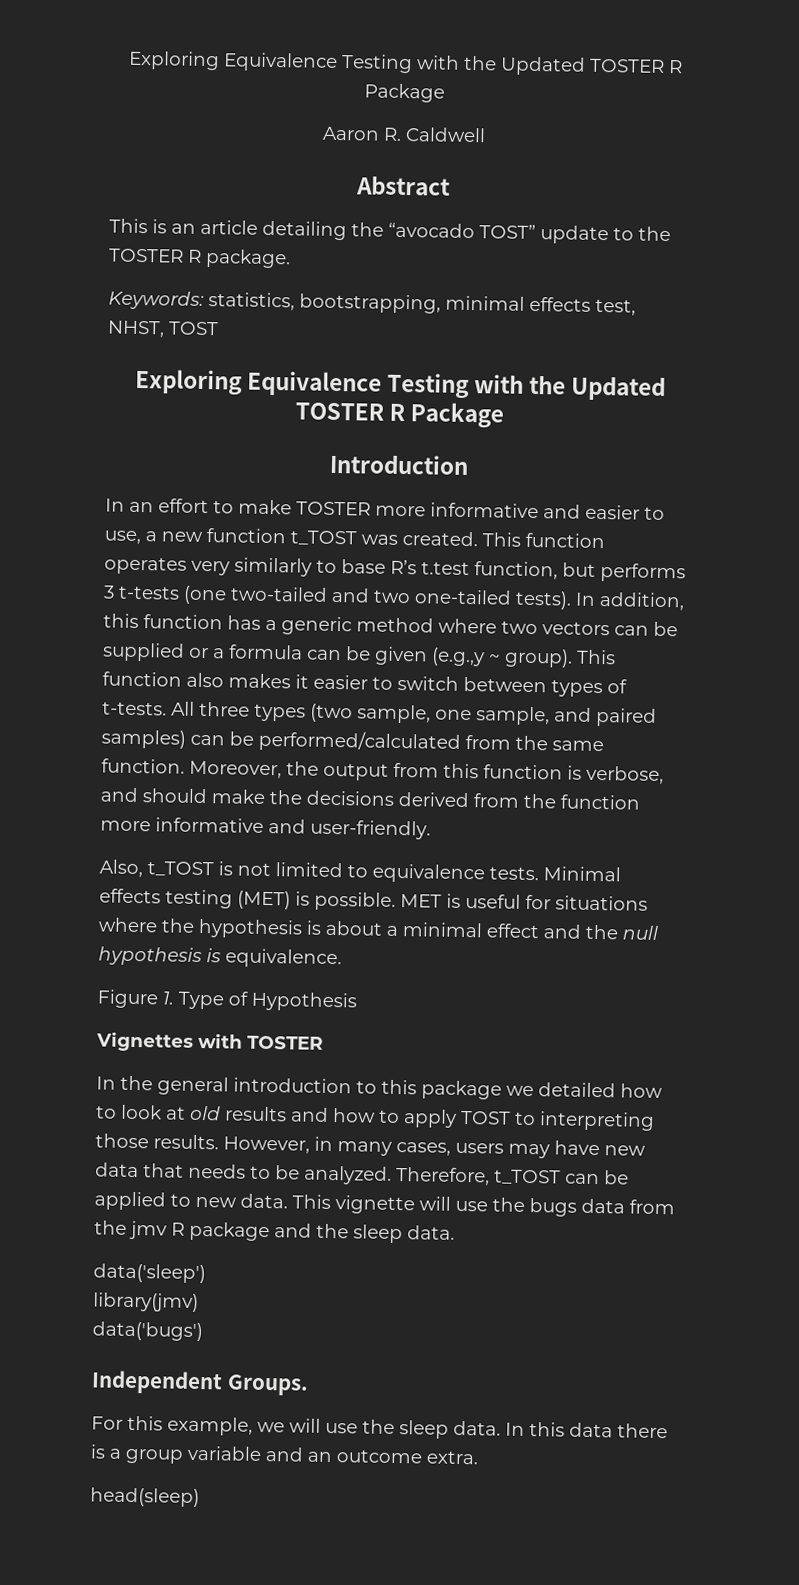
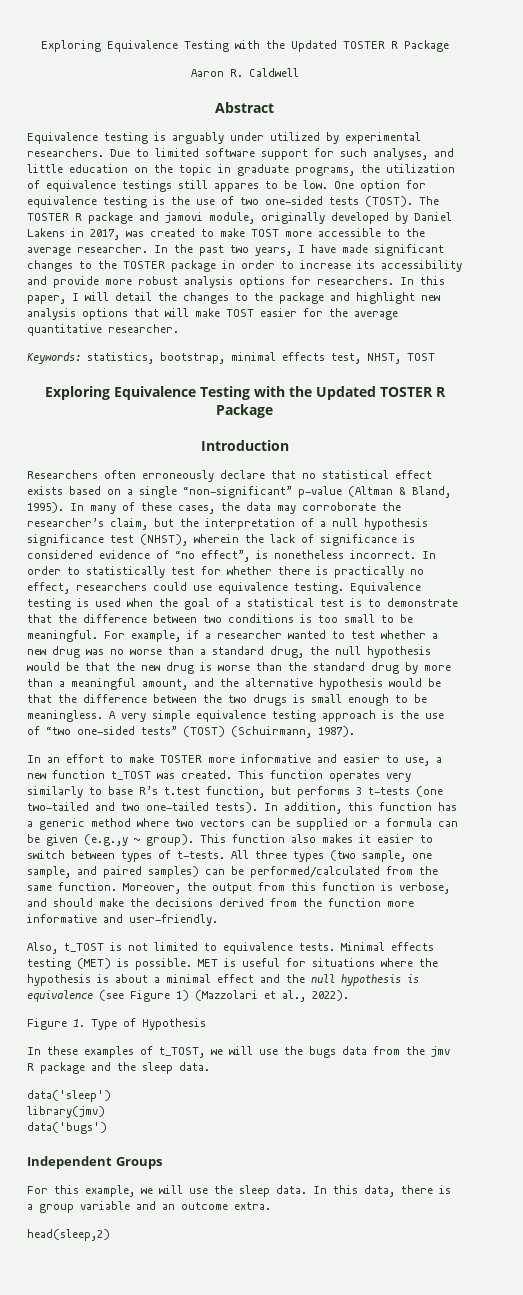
- This is an article detailing the “avocado TOST” update to the TOSTER R package.
+ Equivalence testing is arguably under utilized by experimental researchers. Due to limited software support for such analyses, and little education on the topic in graduate programs, the utilization of equivalence testings still appares to be low. One option for equivalence testing is the use of two one-sided tests (TOST). The TOSTER R package and jamovi module, originally developed by Daniel Lakens in 2017, was created to make TOST more accessible to the average researcher. In the past two years, I have made significant changes to the TOSTER package in order to increase its accessibility and provide more robust analysis options for researchers. In this paper, I will detail the changes to the package and highlight new analysis options that will make TOST easier for the average quantitative researcher.
- Keywords: statistics, bootstrapping, minimal effects test, NHST, TOST
+ Keywords: statistics, bootstrap, minimal effects test, NHST, TOST
+ Researchers often erroneously declare that no statistical effect exists based on a single “non-significant” p-value (Altman & Bland, 1995). In many of these cases, the data may corroborate the researcher’s claim, but the interpretation of a null hypothesis significance test (NHST), wherein the lack of significance is considered evidence of “no effect”, is nonetheless incorrect. In order to statistically test for whether there is practically no effect, researchers could use equivalence testing. Equivalence testing is used when the goal of a statistical test is to demonstrate that the difference between two conditions is too small to be meaningful. For example, if a researcher wanted to test whether a new drug was no worse than a standard drug, the null hypothesis would be that the new drug is worse than the standard drug by more than a meaningful amount, and the alternative hypothesis would be that the difference between the two drugs is small enough to be meaningless. A very simple equivalence testing approach is the use of “two one-sided tests” (TOST) (Schuirmann, 1987).
- MET is useful for situations where the hypothesis is about a minimal effect and the null hypothesis is equivalence.
+ MET is useful for situations where the hypothesis is about a minimal effect and the null hypothesis is equivalence (see Figure 1) (Mazzolari et al., 2022).
- Vignettes with TOSTER
- In the general introduction to this package we detailed how to look at old results and how to apply TOST to interpreting those results. However, in many cases, users may have new data that needs to be analyzed. Therefore, t_TOST can be applied to new data. This vignette will use the bugs data from the jmv R package and the sleep data.
+ In these examples of t_TOST, we will use the bugs data from the jmv R package and the sleep data.
- Independent Groups.
+ Independent Groups
- In this data there is a group variable and an outcome extra.
+ In this data, there is a group variable and an outcome extra.
- head(sleep)
+ head(sleep,2)

